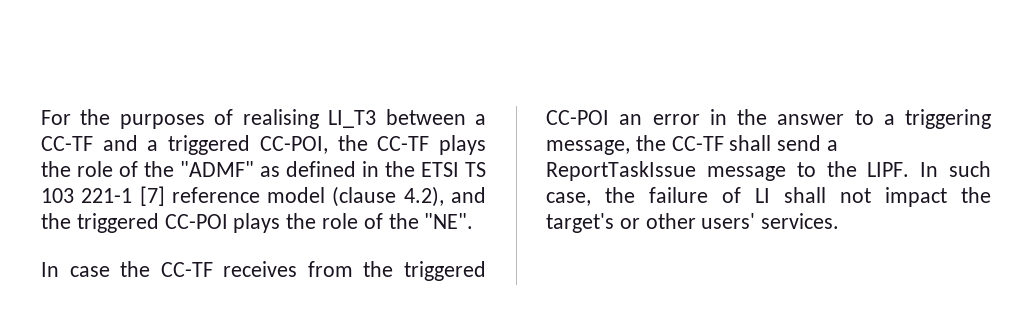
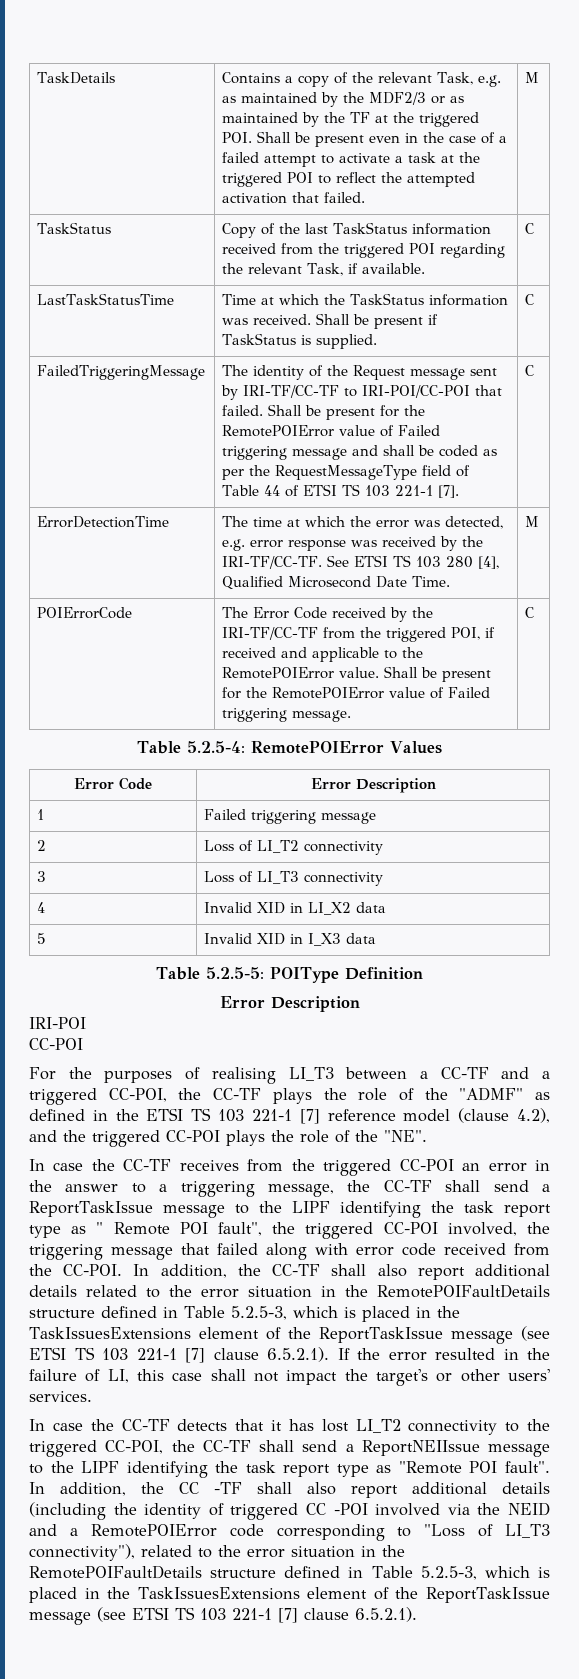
+ TaskDetails | Contains a copy of the relevant Task, e.g. as maintained by the MDF2/3 or as maintained by the TF at the triggered POI. Shall be present even in the case of a failed attempt to activate a task at the triggered POI to reflect the attempted activation that failed. | M
+ TaskStatus | Copy of the last TaskStatus information received from the triggered POI regarding the relevant Task, if available. | C
+ LastTaskStatusTime | Time at which the TaskStatus information was received. Shall be present if TaskStatus is supplied. | C
+ FailedTriggeringMessage | The identity of the Request message sent by IRI-TF/CC-TF to IRI-POI/CC-POI that failed. Shall be present for the RemotePOIError value of Failed triggering message and shall be coded as per the RequestMessageType field of Table 44 of ETSI TS 103 221-1 [7]. | C
+ ErrorDetectionTime | The time at which the error was detected, e.g. error response was received by the IRI-TF/CC-TF. See ETSI TS 103 280 [4], Qualified Microsecond Date Time. | M
+ POIErrorCode | The Error Code received by the IRI-TF/CC-TF from the triggered POI, if received and applicable to the RemotePOIError value. Shall be present for the RemotePOIError value of Failed triggering message. | C
+ Table 5.2.5-4: RemotePOIError Values
+ Error Code | Error Description
+ 1 | Failed triggering message
+ 2 | Loss of LI_T2 connectivity
+ 3 | Loss of LI_T3 connectivity
+ 4 | Invalid XID in LI_X2 data
+ 5 | Invalid XID in I_X3 data
+ Table 5.2.5-5: POIType Definition
+ Error Description
+ IRI-POI
+ CC-POI
- In case the CC-TF receives from the triggered CC-POI an error in the answer to a triggering message, the CC-TF shall send a ReportTaskIssue message to the LIPF. In such case, the failure of LI shall not impact the target's or other users' services.
+ In case the CC-TF receives from the triggered CC-POI an error in the answer to a triggering message, the CC-TF shall send a ReportTaskIssue message to the LIPF identifying the task report type as " Remote POI fault", the triggered CC-POI involved, the triggering message that failed along with error code received from the CC-POI. In addition, the CC-TF shall also report additional details related to the error situation in the RemotePOIFaultDetails structure defined in Table 5.2.5-3, which is placed in the TaskIssuesExtensions element of the ReportTaskIssue message (see ETSI TS 103 221-1 [7] clause 6.5.2.1). If the error resulted in the failure of LI, this case shall not impact the target's or other users' services.
+ In case the CC-TF detects that it has lost LI_T2 connectivity to the triggered CC-POI, the CC-TF shall send a ReportNEIIssue message to the LIPF identifying the task report type as "Remote POI fault". In addition, the CC -TF shall also report additional details (including the identity of triggered CC -POI involved via the NEID and a RemotePOIError code corresponding to "Loss of LI_T3 connectivity"), related to the error situation in the RemotePOIFaultDetails structure defined in Table 5.2.5-3, which is placed in the TaskIssuesExtensions element of the ReportTaskIssue message (see ETSI TS 103 221-1 [7] clause 6.5.2.1).

